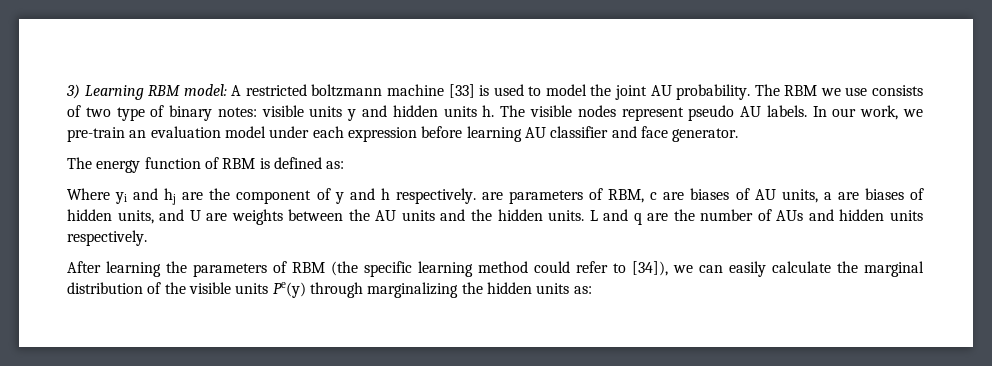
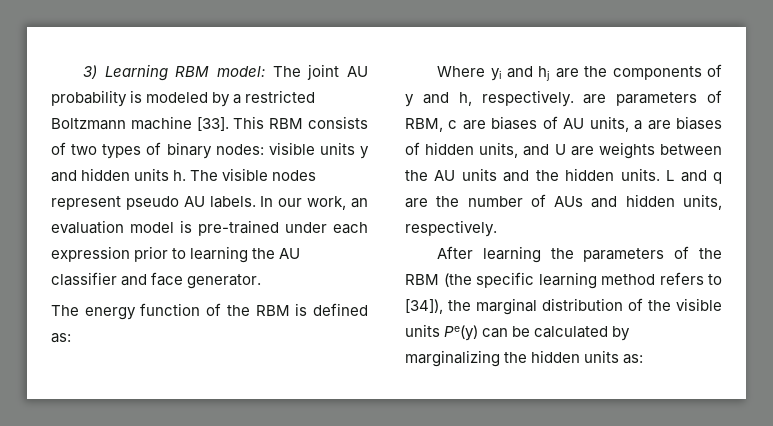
- 3) Learning RBM model: A restricted boltzmann machine [33] is used to model the joint AU probability. The RBM we use consists of two type of binary notes: visible units y and hidden units h.
+ 3) Learning RBM model: The joint AU probability is modeled by a restricted Boltzmann machine [33]. This RBM consists of two types of binary nodes: visible units y and hidden units h.
- In our work, we pre-train an evaluation model under each expression before learning AU classifier and face generator.
+ In our work, an evaluation model is pre-trained under each expression prior to learning the AU classifier and face generator.
- The energy function of RBM is defined as:
+ The energy function of the RBM is defined as:
- Where yi and hj are the component of y and h respectively. are parameters of RBM, c are biases of AU units, a are biases of hidden units, and U are weights between the AU units and the hidden units.
+ Where yi and hj are the components of y and h, respectively. are parameters of RBM, c are biases of AU units, a are biases of hidden units, and U are weights between the AU units and the hidden units.
- L and q are the number of AUs and hidden units respectively.
+ L and q are the number of AUs and hidden units, respectively.
- After learning the parameters of RBM (the specific learning method could refer to [34]), we can easily calculate the marginal distribution of the visible units Pe(y) through marginalizing the hidden units as:
+ After learning the parameters of the RBM (the specific learning method refers to [34]), the marginal distribution of the visible units Pe(y) can be calculated by marginalizing the hidden units as:

